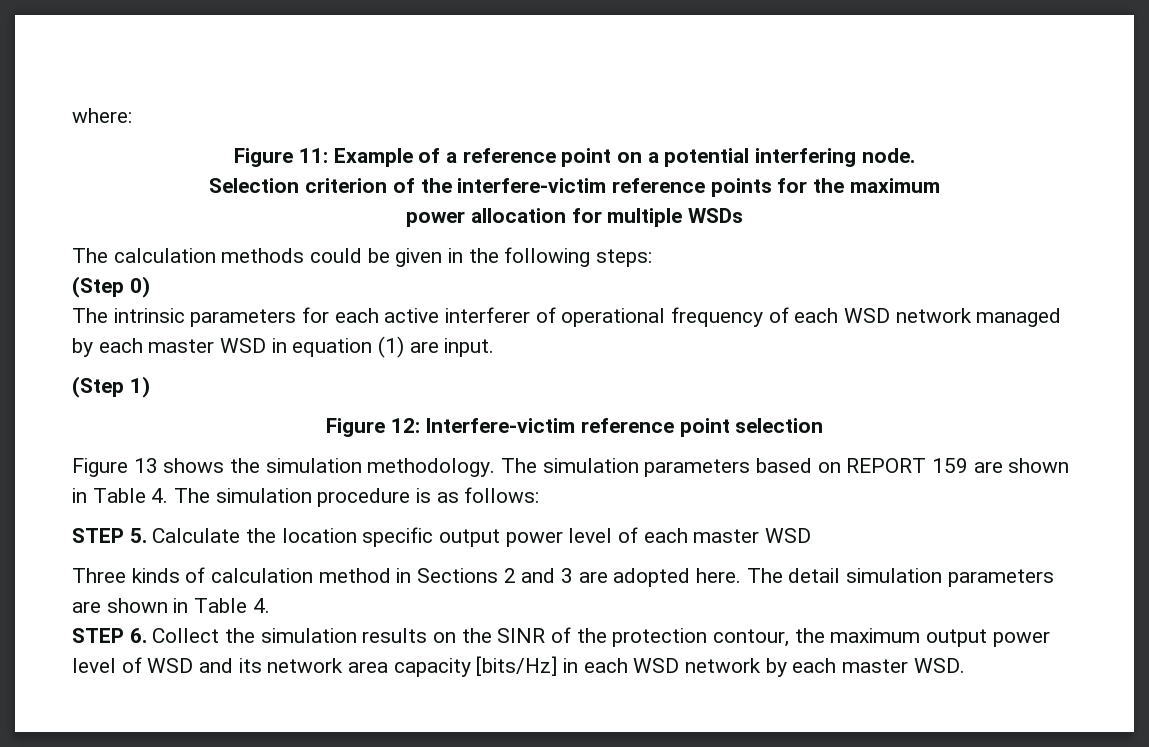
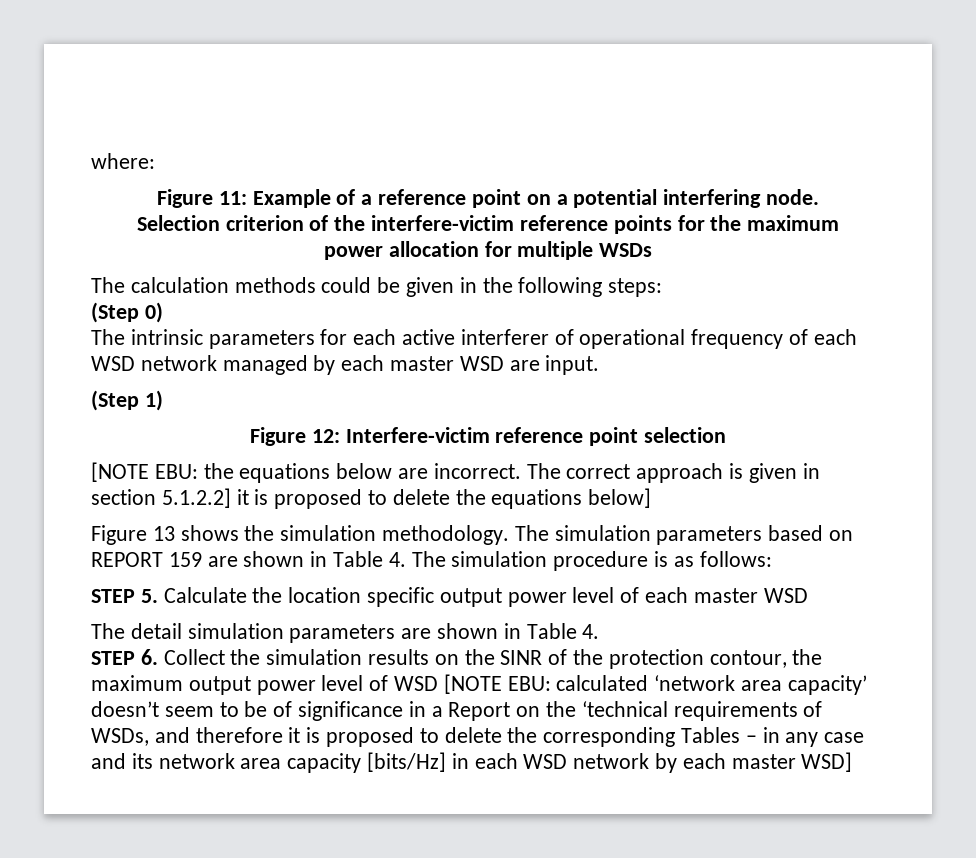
- The intrinsic parameters for each active interferer of operational frequency of each WSD network managed by each master WSD in equation (1) are input.
+ The intrinsic parameters for each active interferer of operational frequency of each WSD network managed by each master WSD are input.
+ [NOTE EBU: the equations below are incorrect. The correct approach is given in section 5.1.2.2] it is proposed to delete the equations below]
- Three kinds of calculation method in Sections 2 and 3 are adopted here.
- STEP 6. Collect the simulation results on the SINR of the protection contour, the maximum output power level of WSD and its network area capacity [bits/Hz] in each WSD network by each master WSD.
+ STEP 6. Collect the simulation results on the SINR of the protection contour, the maximum output power level of WSD [NOTE EBU: calculated ‘network area capacity’ doesn’t seem to be of significance in a Report on the ‘technical requirements of WSDs, and therefore it is proposed to delete the corresponding Tables – in any case and its network area capacity [bits/Hz] in each WSD network by each master WSD]

